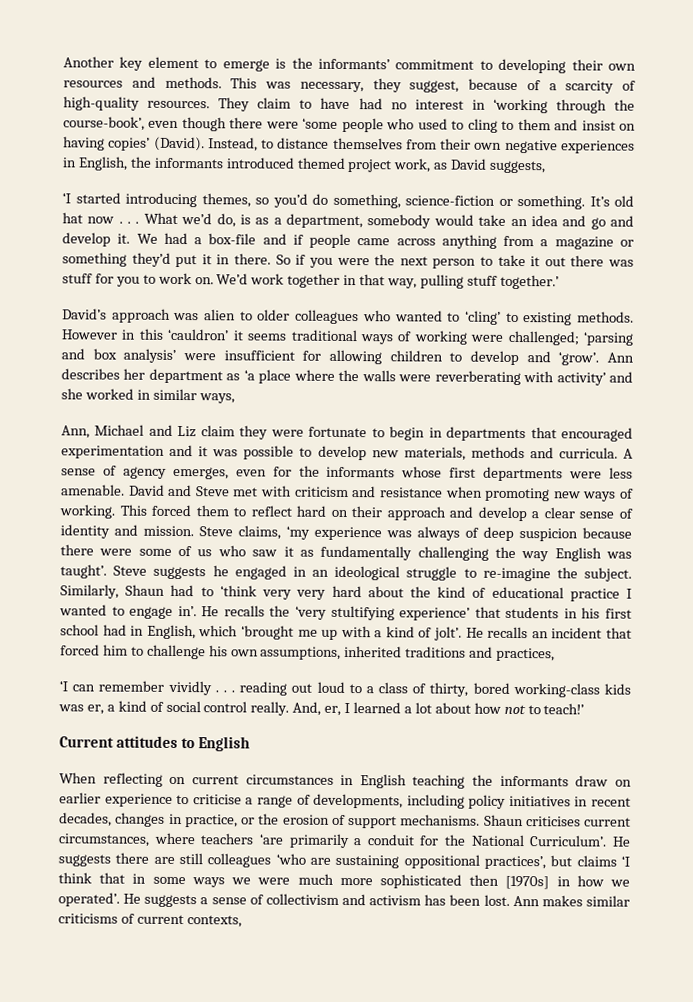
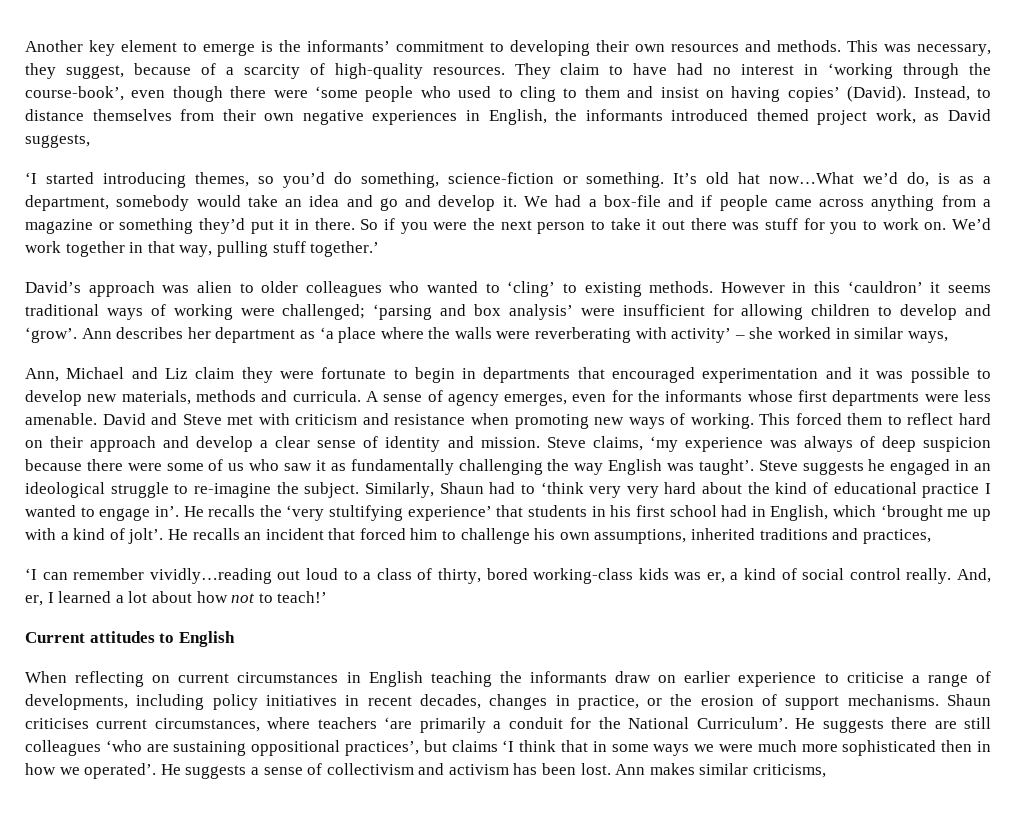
- It’s old hat now . . . What we’d do, is as a department, somebody would take an idea and go and develop it.
+ It’s old hat now…What we’d do, is as a department, somebody would take an idea and go and develop it.
- Ann describes her department as ‘a place where the walls were reverberating with activity’ and she worked in similar ways,
+ Ann describes her department as ‘a place where the walls were reverberating with activity’ – she worked in similar ways,
- ‘I can remember vividly . . . reading out loud to a class of thirty, bored working-class kids was er, a kind of social control really.
+ ‘I can remember vividly…reading out loud to a class of thirty, bored working-class kids was er, a kind of social control really.
- He suggests there are still colleagues ‘who are sustaining oppositional practices’, but claims ‘I think that in some ways we were much more sophisticated then [1970s] in how we operated’.
+ He suggests there are still colleagues ‘who are sustaining oppositional practices’, but claims ‘I think that in some ways we were much more sophisticated then in how we operated’.
- Ann makes similar criticisms of current contexts,
+ Ann makes similar criticisms,

